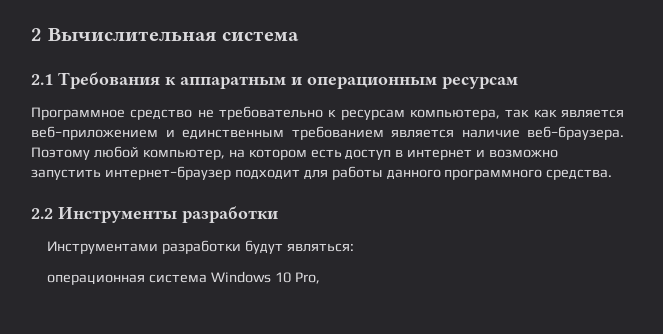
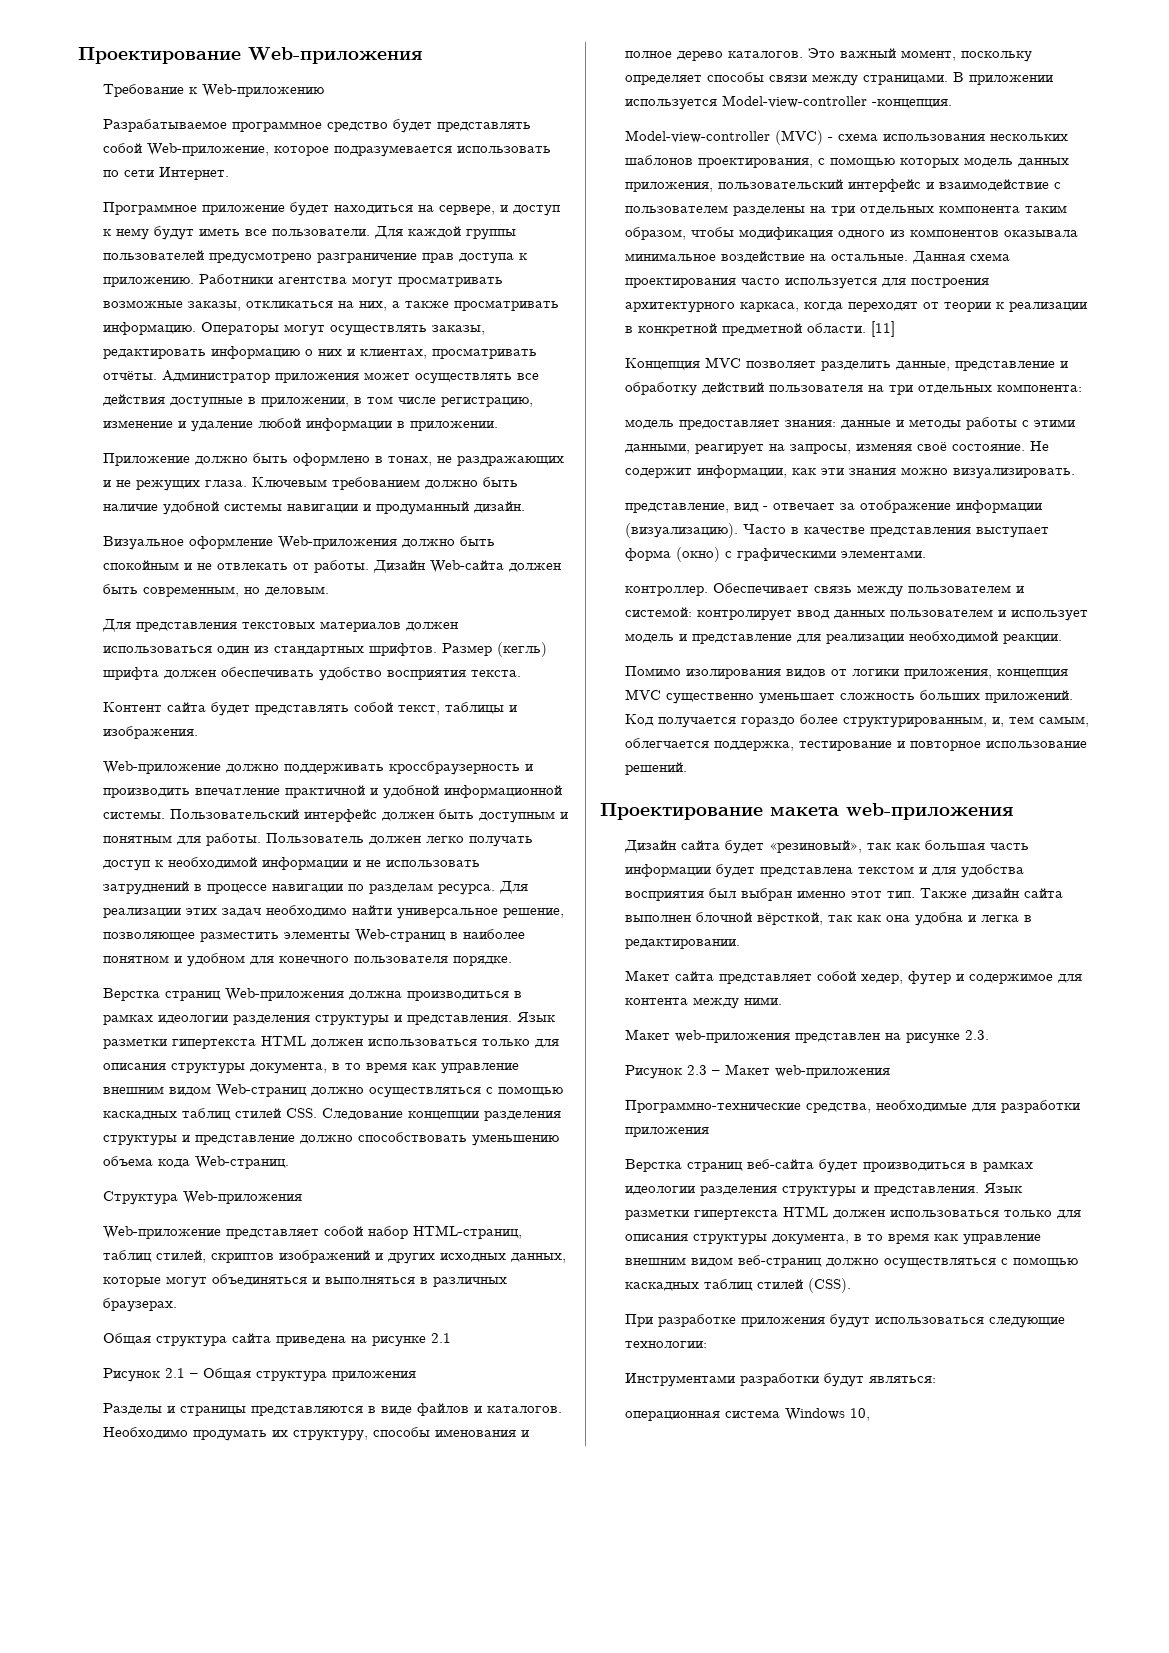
- 2 Вычислительная система
- 2.1 Требования к аппаратным и операционным ресурсам
- Программное средство не требовательно к ресурсам компьютера, так как является веб−приложением и единственным требованием является наличие веб−браузера. Поэтому любой компьютер, на котором есть доступ в интернет и возможно запустить интернет−браузер подходит для работы данного программного средства.
- 2.2 Инструменты разработки
+ Проектирование Web-приложения
+ Требование к Web-приложению
+ Разрабатываемое программное средство будет представлять собой Web-приложение, которое подразумевается использовать по сети Интернет.
+ Программное приложение будет находиться на сервере, и доступ к нему будут иметь все пользователи. Для каждой группы пользователей предусмотрено разграничение прав доступа к приложению. Работники агентства могут просматривать возможные заказы, откликаться на них, а также просматривать информацию. Операторы могут осуществлять заказы, редактировать информацию о них и клиентах, просматривать отчёты. Администратор приложения может осуществлять все действия доступные в приложении, в том числе регистрацию, изменение и удаление любой информации в приложении.
+ Приложение должно быть оформлено в тонах, не раздражающих и не режущих глаза. Ключевым требованием должно быть наличие удобной системы навигации и продуманный дизайн.
+ Визуальное оформление Web-приложения должно быть спокойным и не отвлекать от работы. Дизайн Web-сайта должен быть современным, но деловым.
+ Для представления текстовых материалов должен использоваться один из стандартных шрифтов. Размер (кегль) шрифта должен обеспечивать удобство восприятия текста.
+ Контент сайта будет представлять собой текст, таблицы и изображения.
+ Web-приложение должно поддерживать кроссбраузерность и производить впечатление практичной и удобной информационной системы. Пользовательский интерфейс должен быть доступным и понятным для работы. Пользователь должен легко получать доступ к необходимой информации и не использовать затруднений в процессе навигации по разделам ресурса. Для реализации этих задач необходимо найти универсальное решение, позволяющее разместить элементы Web-страниц в наиболее понятном и удобном для конечного пользователя порядке.
+ Верстка страниц Web-приложения должна производиться в рамках идеологии разделения структуры и представления. Язык разметки гипертекста HTML должен использоваться только для описания структуры документа, в то время как управление внешним видом Web-страниц должно осуществляться с помощью каскадных таблиц стилей CSS. Следование концепции разделения структуры и представление должно способствовать уменьшению объема кода Web-страниц.
+ Структура Web-приложения
+ Web-приложение представляет собой набор HTML-страниц, таблиц стилей, скриптов изображений и других исходных данных, которые могут объединяться и выполняться в различных браузерах.
+ Общая структура сайта приведена на рисунке 2.1
+ Рисунок 2.1 – Общая структура приложения
+ Разделы и страницы представляются в виде файлов и каталогов. Необходимо продумать их структуру, способы именования и полное дерево каталогов. Это важный момент, поскольку определяет способы связи между страницами. В приложении используется Model-view-controller -концепция.
+ Model-view-controller (MVC) - схема использования нескольких шаблонов проектирования, с помощью которых модель данных приложения, пользовательский интерфейс и взаимодействие с пользователем разделены на три отдельных компонента таким образом, чтобы модификация одного из компонентов оказывала минимальное воздействие на остальные. Данная схема проектирования часто используется для построения архитектурного каркаса, когда переходят от теории к реализации в конкретной предметной области. [11]
+ Концепция MVC позволяет разделить данные, представление и обработку действий пользователя на три отдельных компонента:
+ модель предоставляет знания: данные и методы работы с этими данными, реагирует на запросы, изменяя своё состояние. Не содержит информации, как эти знания можно визуализировать.
+ представление, вид - отвечает за отображение информации (визуализацию). Часто в качестве представления выступает форма (окно) с графическими элементами.
+ контроллер. Обеспечивает связь между пользователем и системой: контролирует ввод данных пользователем и использует модель и представление для реализации необходимой реакции.
+ Помимо изолирования видов от логики приложения, концепция MVC существенно уменьшает сложность больших приложений. Код получается гораздо более структурированным, и, тем самым, облегчается поддержка, тестирование и повторное использование решений.
+ Проектирование макета web-приложения
+ Дизайн сайта будет «резиновый», так как большая часть информации будет представлена текстом и для удобства восприятия был выбран именно этот тип. Также дизайн сайта выполнен блочной вёрсткой, так как она удобна и легка в редактировании.
+ Макет сайта представляет собой хедер, футер и содержимое для контента между ними.
+ Макет web-приложения представлен на рисунке 2.3.
+ Рисунок 2.3 – Макет web-приложения
+ Программно-технические средства, необходимые для разработки приложения
+ Верстка страниц веб-сайта будет производиться в рамках идеологии разделения структуры и представления. Язык разметки гипертекста HTML должен использоваться только для описания структуры документа, в то время как управление внешним видом веб-страниц должно осуществляться с помощью каскадных таблиц стилей (CSS).
+ При разработке приложения будут использоваться следующие технологии:
- операционная система Windows 10 Pro,
+ операционная система Windows 10,

